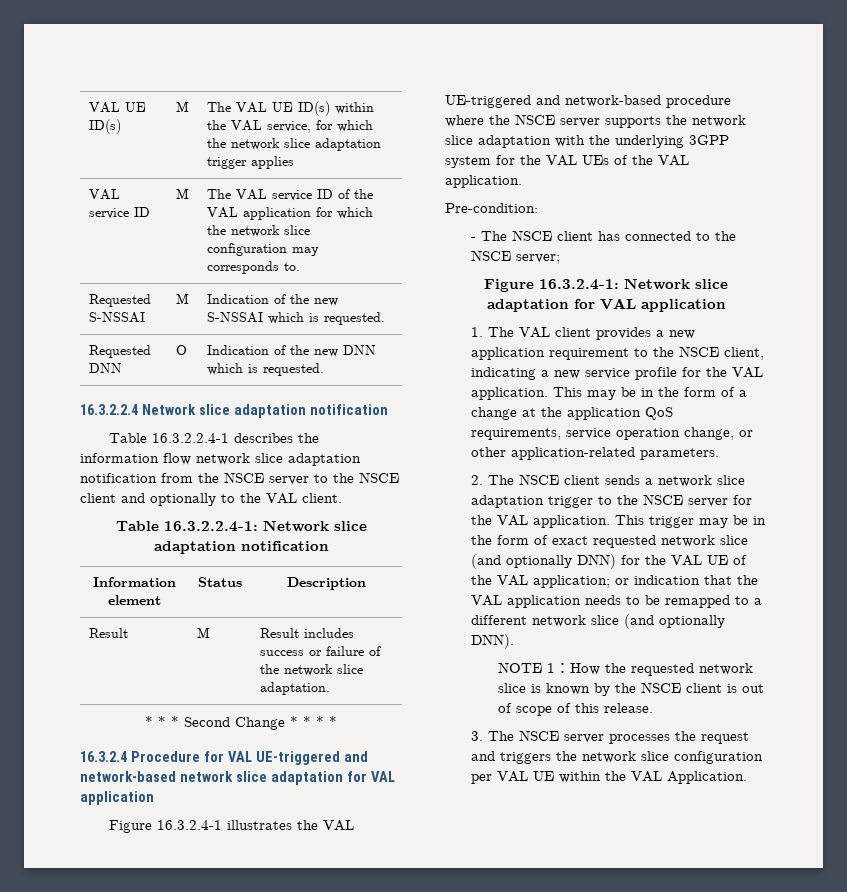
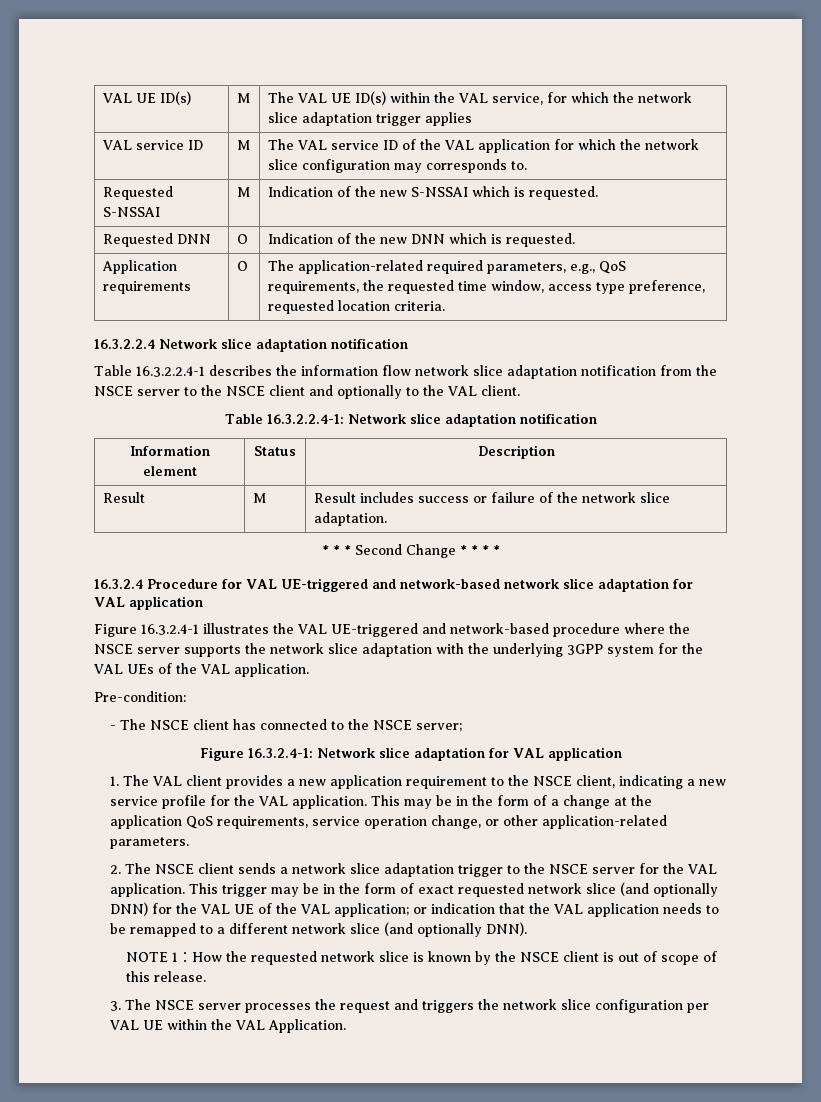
+ Application requirements | O | The application-related required parameters, e.g., QoS requirements, the requested time window, access type preference, requested location criteria.

